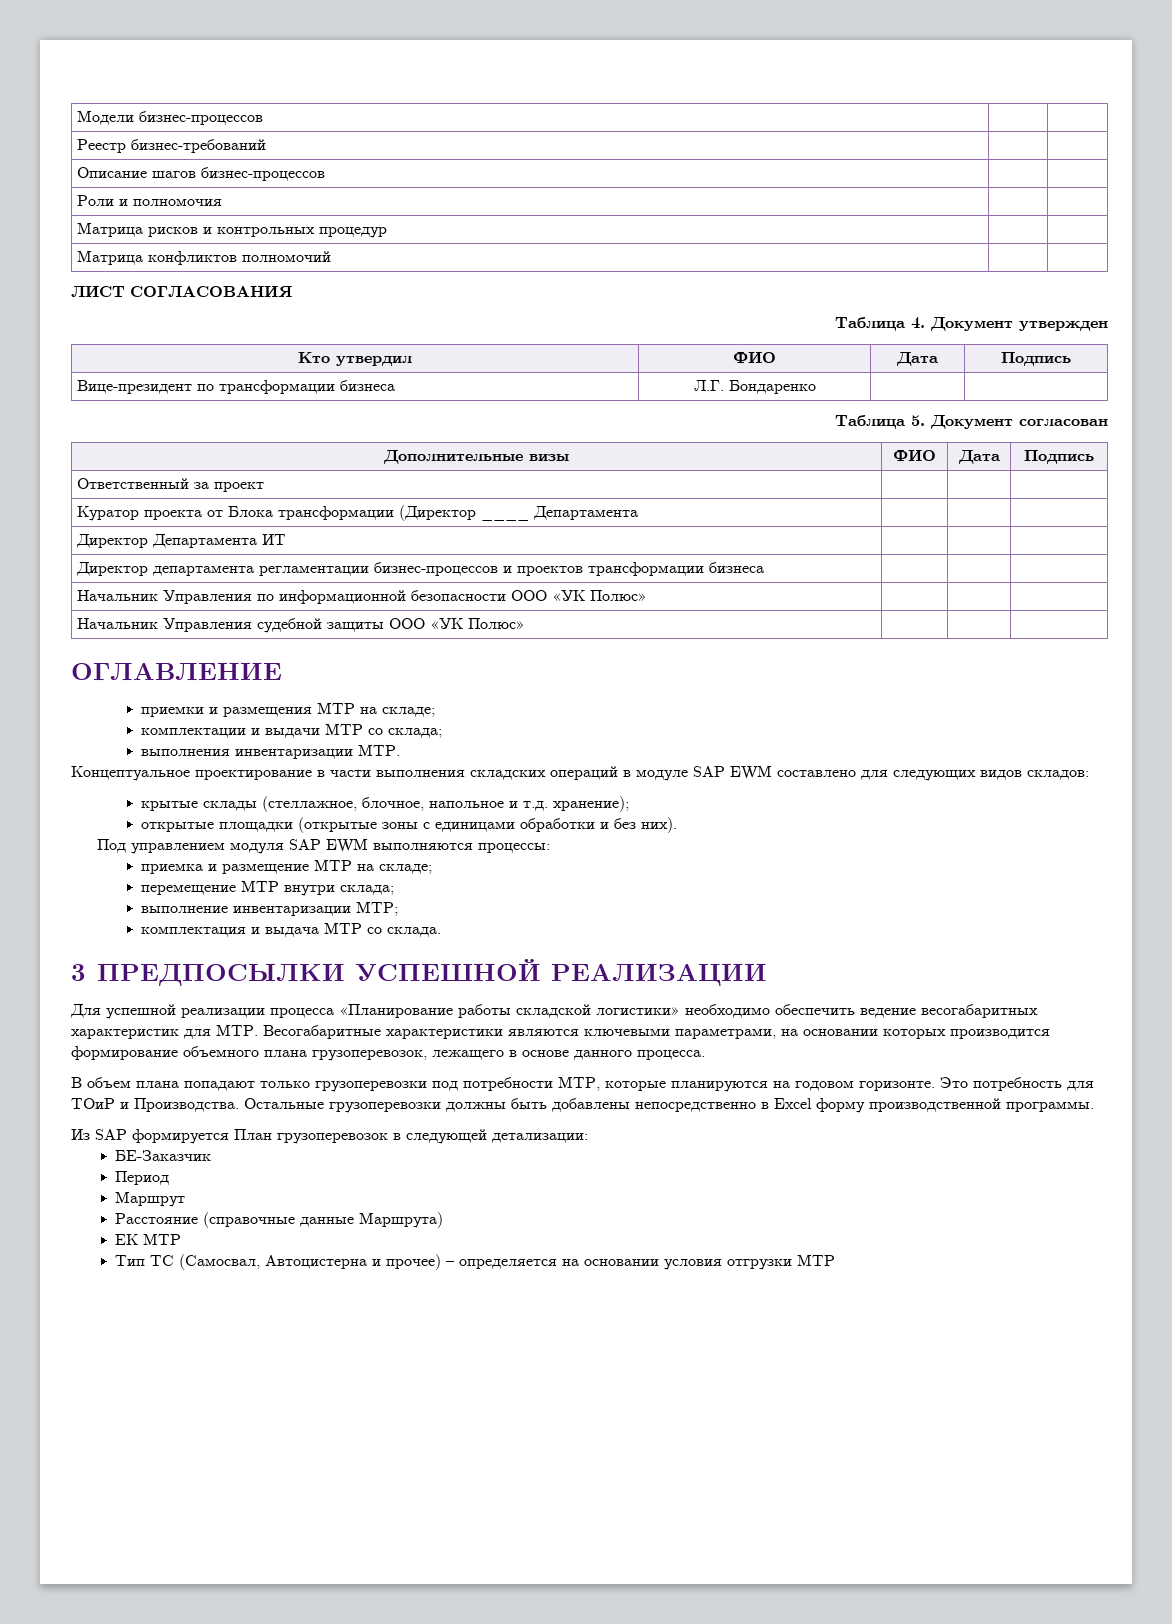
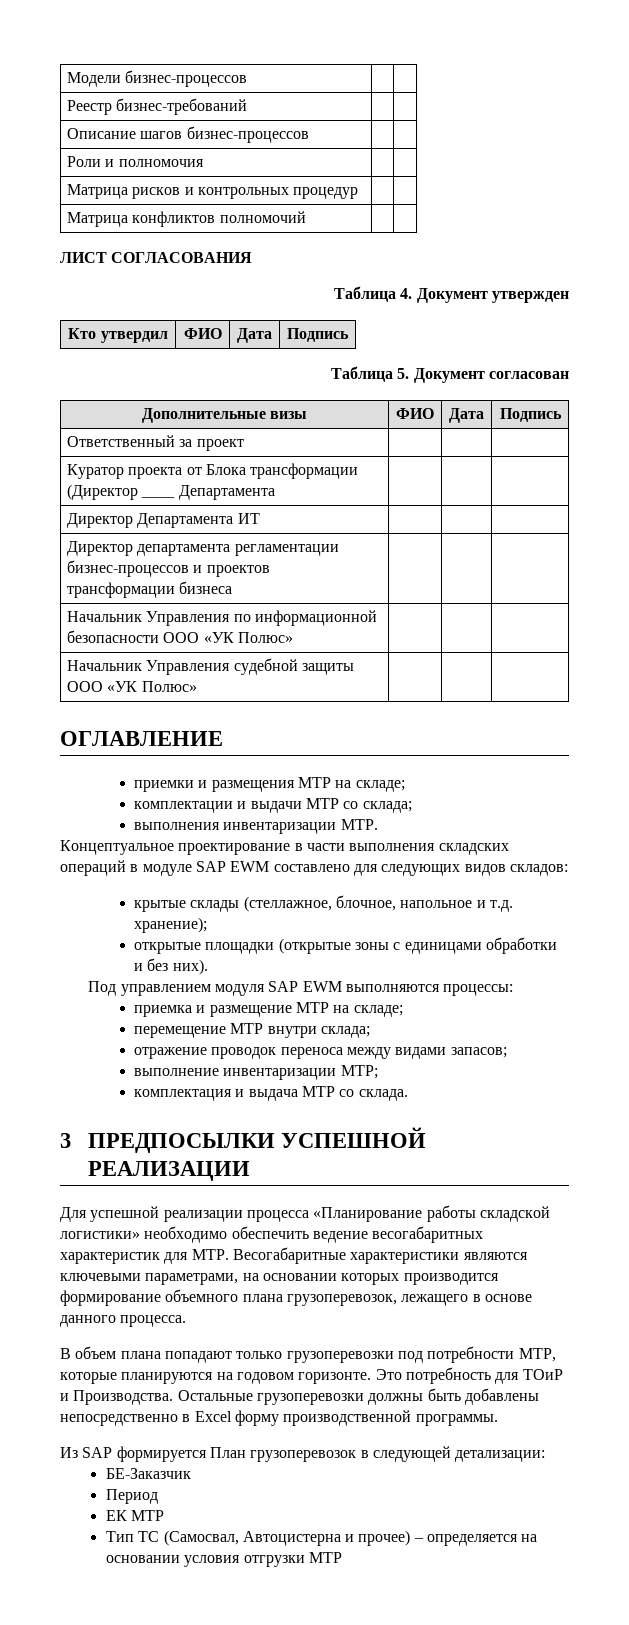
- Вице-президент по трансформации бизнеса | Л.Г. Бондаренко | |
+ отражение проводок переноса между видами запасов;
- Маршрут
- Расстояние (справочные данные Маршрута)

